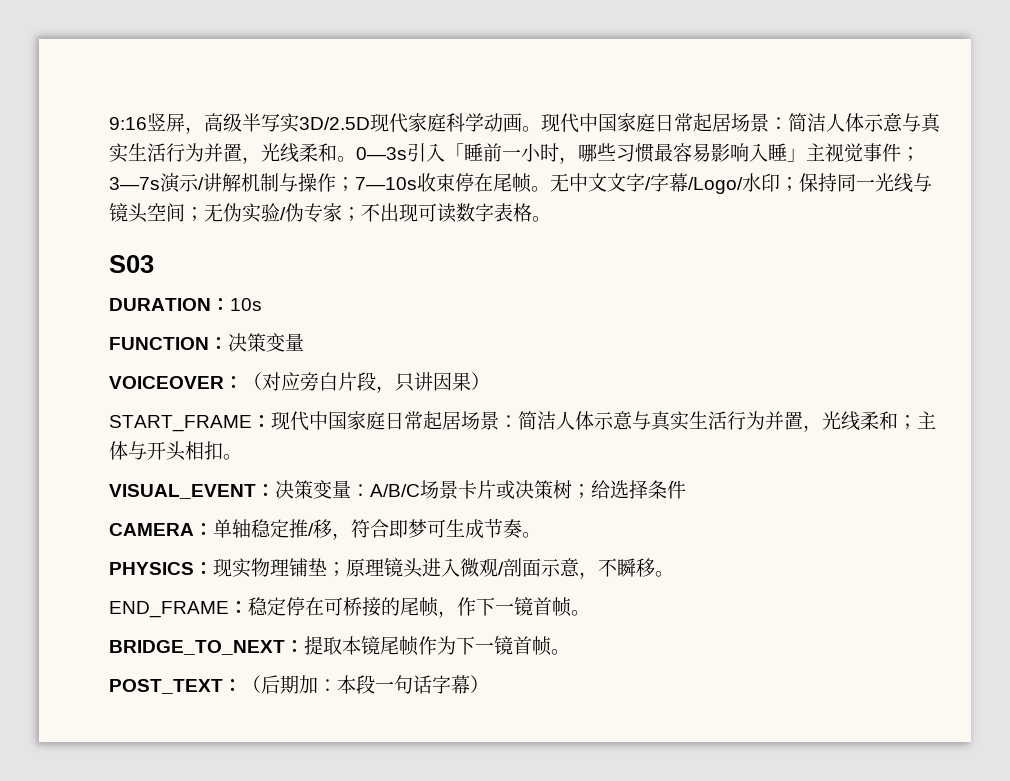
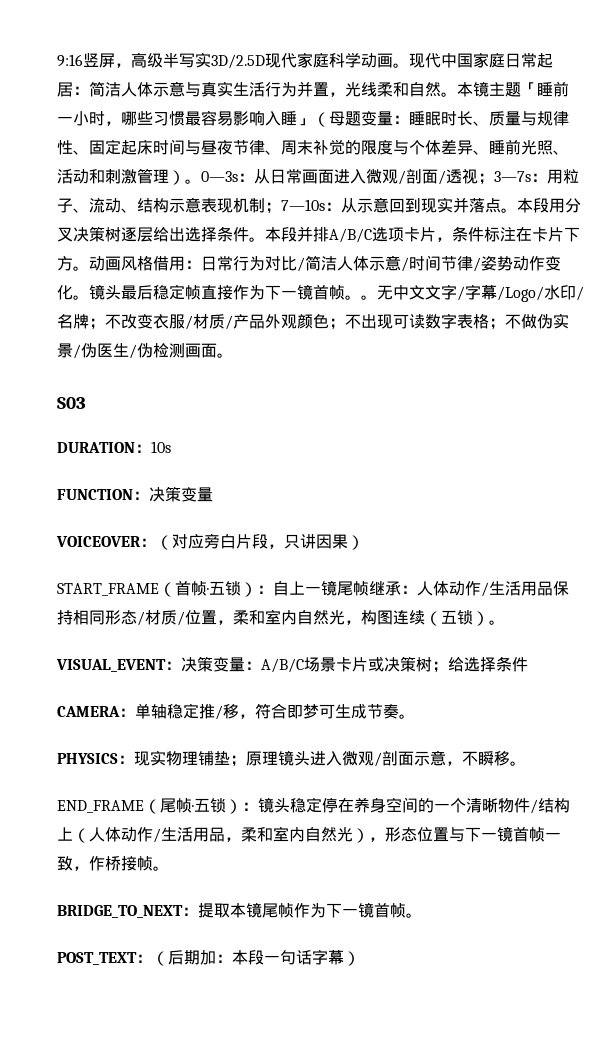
- 现代中国家庭日常起居场景：简洁人体示意与真实生活行为并置，光线柔和。0—3s引入「睡前一小时，哪些习惯最容易影响入睡」主视觉事件；3—7s演示/讲解机制与操作；7—10s收束停在尾帧。
+ 现代中国家庭日常起居：简洁人体示意与真实生活行为并置，光线柔和自然。本镜主题「睡前一小时，哪些习惯最容易影响入睡」（母题变量：睡眠时长、质量与规律性、固定起床时间与昼夜节律、周末补觉的限度与个体差异、睡前光照、活动和刺激管理）。0—3s：从日常画面进入微观/剖面/透视；3—7s：用粒子、流动、结构示意表现机制；7—10s：从示意回到现实并落点。本段用分叉决策树逐层给出选择条件。本段并排A/B/C选项卡片，条件标注在卡片下方。动画风格借用：日常行为对比/简洁人体示意/时间节律/姿势动作变化。镜头最后稳定帧直接作为下一镜首帧。。
- 无中文文字/字幕/Logo/水印；保持同一光线与镜头空间；无伪实验/伪专家；不出现可读数字表格。
+ 无中文文字/字幕/Logo/水印/名牌；不改变衣服/材质/产品外观颜色；不出现可读数字表格；不做伪实景/伪医生/伪检测画面。
- START_FRAME：现代中国家庭日常起居场景：简洁人体示意与真实生活行为并置，光线柔和；主体与开头相扣。
+ START_FRAME（首帧·五锁）：自上一镜尾帧继承：人体动作/生活用品保持相同形态/材质/位置，柔和室内自然光，构图连续（五锁）。
- END_FRAME：稳定停在可桥接的尾帧，作下一镜首帧。
+ END_FRAME（尾帧·五锁）：镜头稳定停在养身空间的一个清晰物件/结构上（人体动作/生活用品，柔和室内自然光），形态位置与下一镜首帧一致，作桥接帧。

